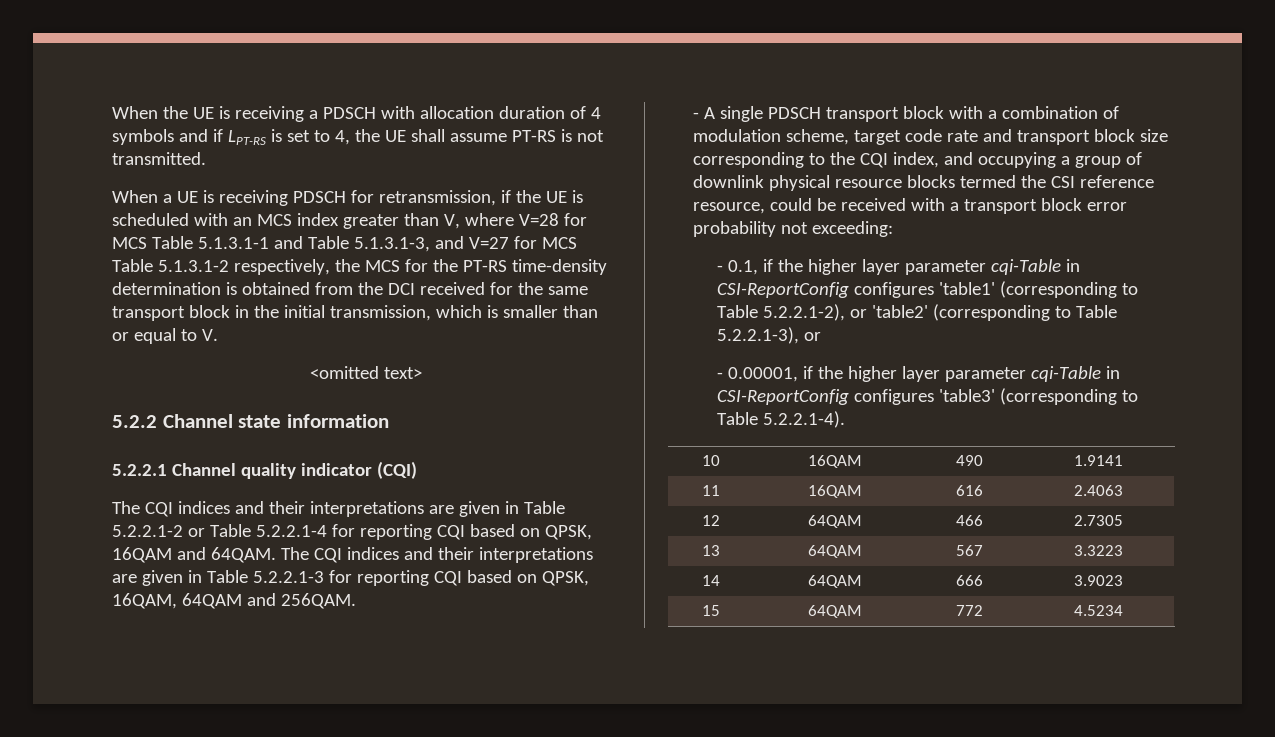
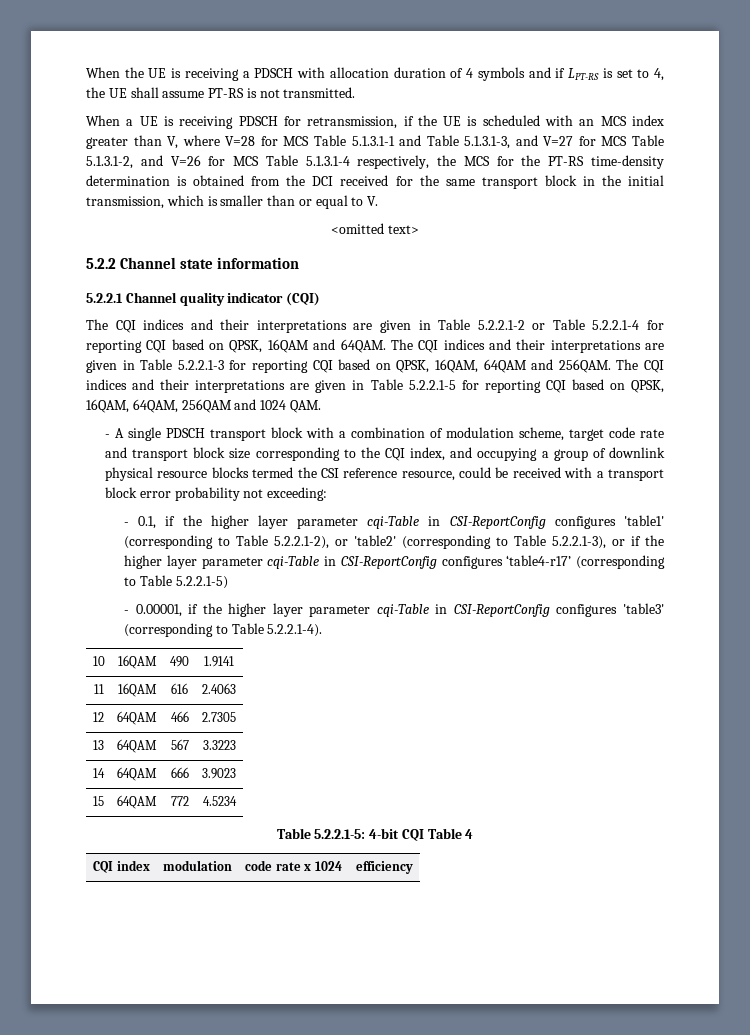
- When a UE is receiving PDSCH for retransmission, if the UE is scheduled with an MCS index greater than V, where V=28 for MCS Table 5.1.3.1-1 and Table 5.1.3.1-3, and V=27 for MCS Table 5.1.3.1-2 respectively, the MCS for the PT-RS time-density determination is obtained from the DCI received for the same transport block in the initial transmission, which is smaller than or equal to V.
+ When a UE is receiving PDSCH for retransmission, if the UE is scheduled with an MCS index greater than V, where V=28 for MCS Table 5.1.3.1-1 and Table 5.1.3.1-3, and V=27 for MCS Table 5.1.3.1-2, and V=26 for MCS Table 5.1.3.1-4 respectively, the MCS for the PT-RS time-density determination is obtained from the DCI received for the same transport block in the initial transmission, which is smaller than or equal to V.
+ The CQI indices and their interpretations are given in Table 5.2.2.1-5 for reporting CQI based on QPSK, 16QAM, 64QAM, 256QAM and 1024 QAM.
- - 0.1, if the higher layer parameter cqi-Table in CSI-ReportConfig configures 'table1' (corresponding to Table 5.2.2.1-2), or 'table2' (corresponding to Table 5.2.2.1-3), or
+ - 0.1, if the higher layer parameter cqi-Table in CSI-ReportConfig configures 'table1' (corresponding to Table 5.2.2.1-2), or 'table2' (corresponding to Table 5.2.2.1-3), or if the higher layer parameter cqi-Table in CSI-ReportConfig configures ‘table4-r17’ (corresponding to Table 5.2.2.1-5)
+ Table 5.2.2.1-5: 4-bit CQI Table 4
+ CQI index | modulation | code rate x 1024 | efficiency

